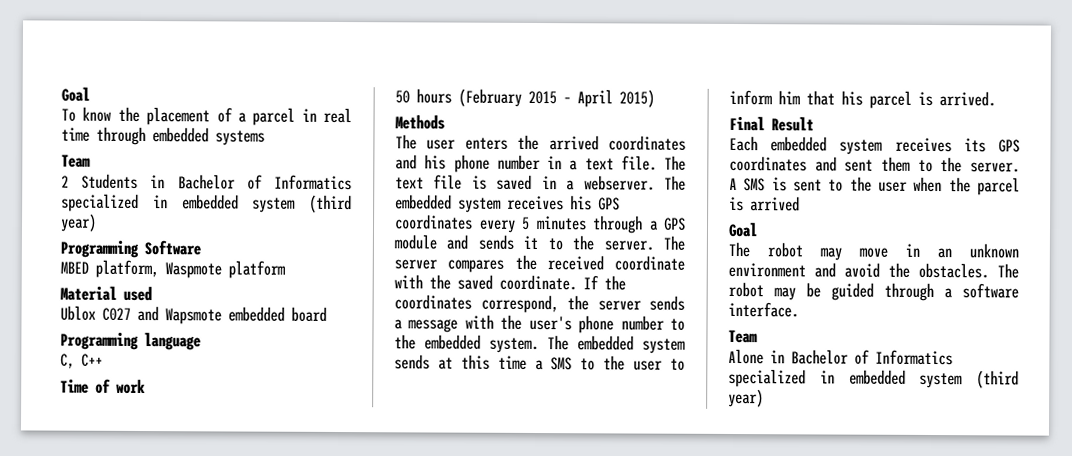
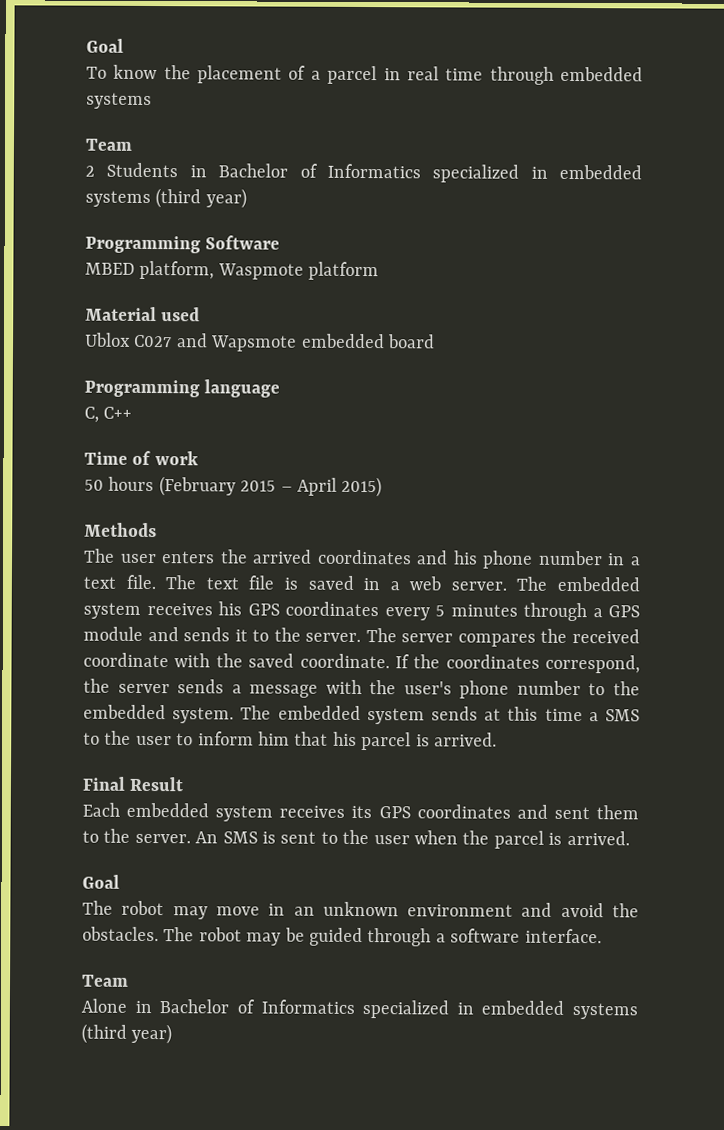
- 2 Students in Bachelor of Informatics specialized in embedded system (third year)
+ 2 Students in Bachelor of Informatics specialized in embedded systems (third year)
- The text file is saved in a webserver.
+ The text file is saved in a web server.
- A SMS is sent to the user when the parcel is arrived
+ An SMS is sent to the user when the parcel is arrived.
- Alone in Bachelor of Informatics specialized in embedded system (third year)
+ Alone in Bachelor of Informatics specialized in embedded systems (third year)

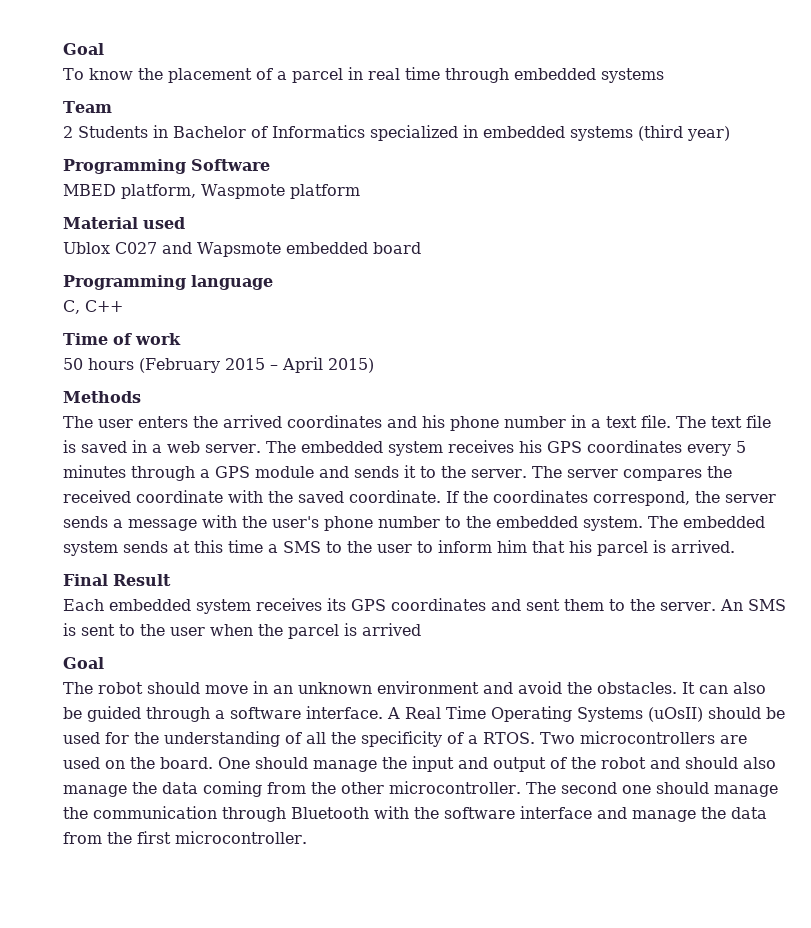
- An SMS is sent to the user when the parcel is arrived.
+ An SMS is sent to the user when the parcel is arrived
- The robot may move in an unknown environment and avoid the obstacles.
+ The robot should move in an unknown environment and avoid the obstacles.
- The robot may be guided through a software interface.
- Team
- Alone in Bachelor of Informatics specialized in embedded systems (third year)
+ It can also be guided through a software interface. A Real Time Operating Systems (uOsII) should be used for the understanding of all the specificity of a RTOS. Two microcontrollers are used on the board. One should manage the input and output of the robot and should also manage the data coming from the other microcontroller. The second one should manage the communication through Bluetooth with the software interface and manage the data from the first microcontroller.

